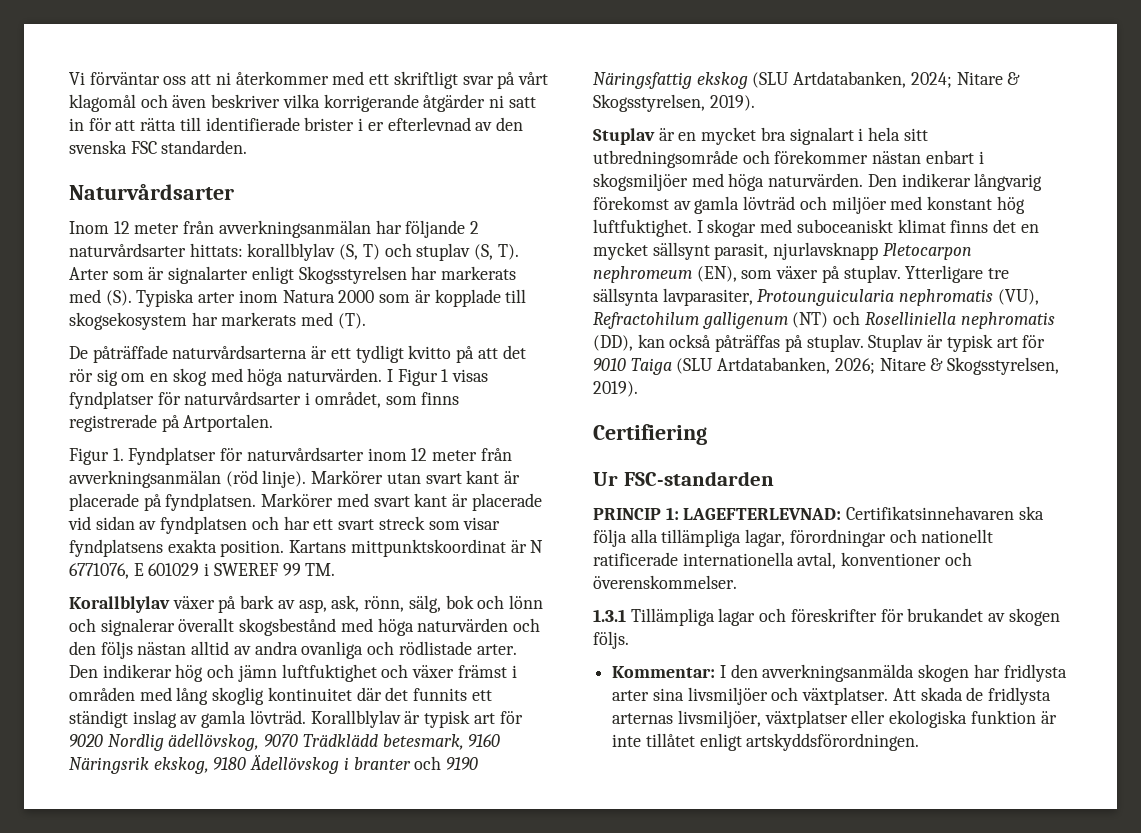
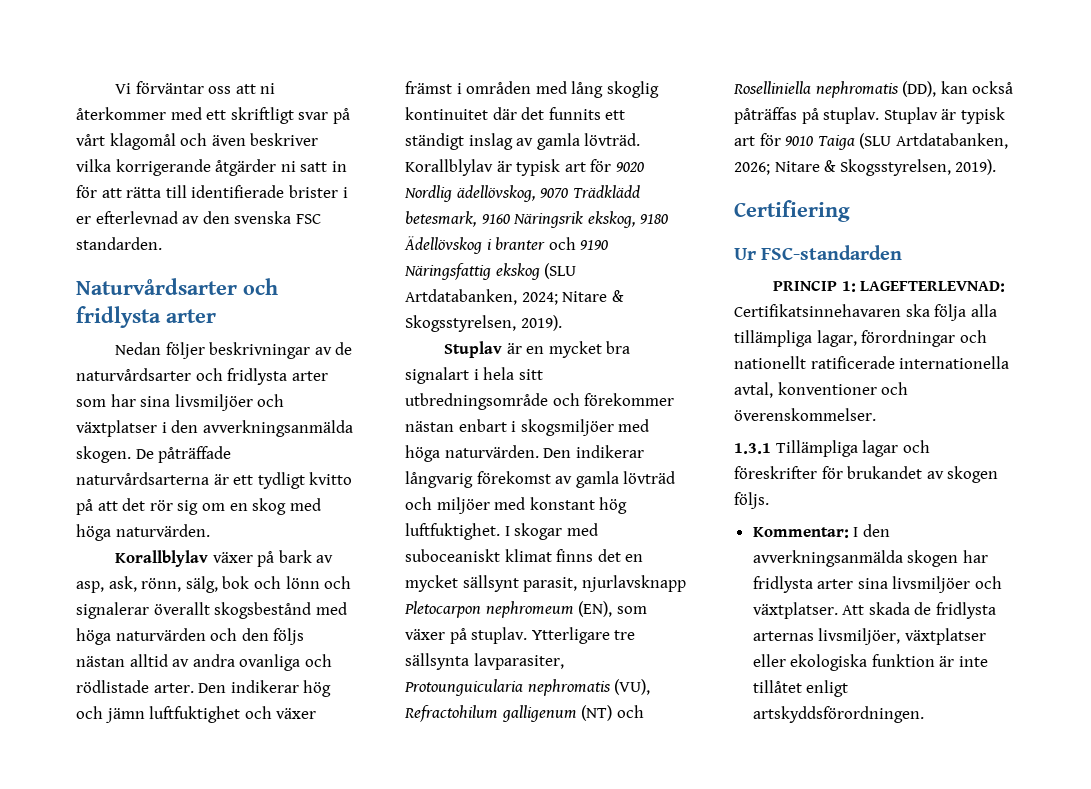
- Naturvårdsarter
- Inom 12 meter från avverkningsanmälan har följande 2 naturvårdsarter hittats: korallblylav (S, T) och stuplav (S, T). Arter som är signalarter enligt Skogsstyrelsen har markerats med (S). Typiska arter inom Natura 2000 som är kopplade till skogsekosystem har markerats med (T).
- De påträffade naturvårdsarterna är ett tydligt kvitto på att det rör sig om en skog med höga naturvärden. I Figur 1 visas fyndplatser för naturvårdsarter i området, som finns registrerade på Artportalen.
- Figur 1. Fyndplatser för naturvårdsarter inom 12 meter från avverkningsanmälan (röd linje). Markörer utan svart kant är placerade på fyndplatsen. Markörer med svart kant är placerade vid sidan av fyndplatsen och har ett svart streck som visar fyndplatsens exakta position. Kartans mittpunktskoordinat är N 6771076, E 601029 i SWEREF 99 TM.
+ Naturvårdsarter och fridlysta arter
+ Nedan följer beskrivningar av de naturvårdsarter och fridlysta arter som har sina livsmiljöer och växtplatser i den avverkningsanmälda skogen. De påträffade naturvårdsarterna är ett tydligt kvitto på att det rör sig om en skog med höga naturvärden.

